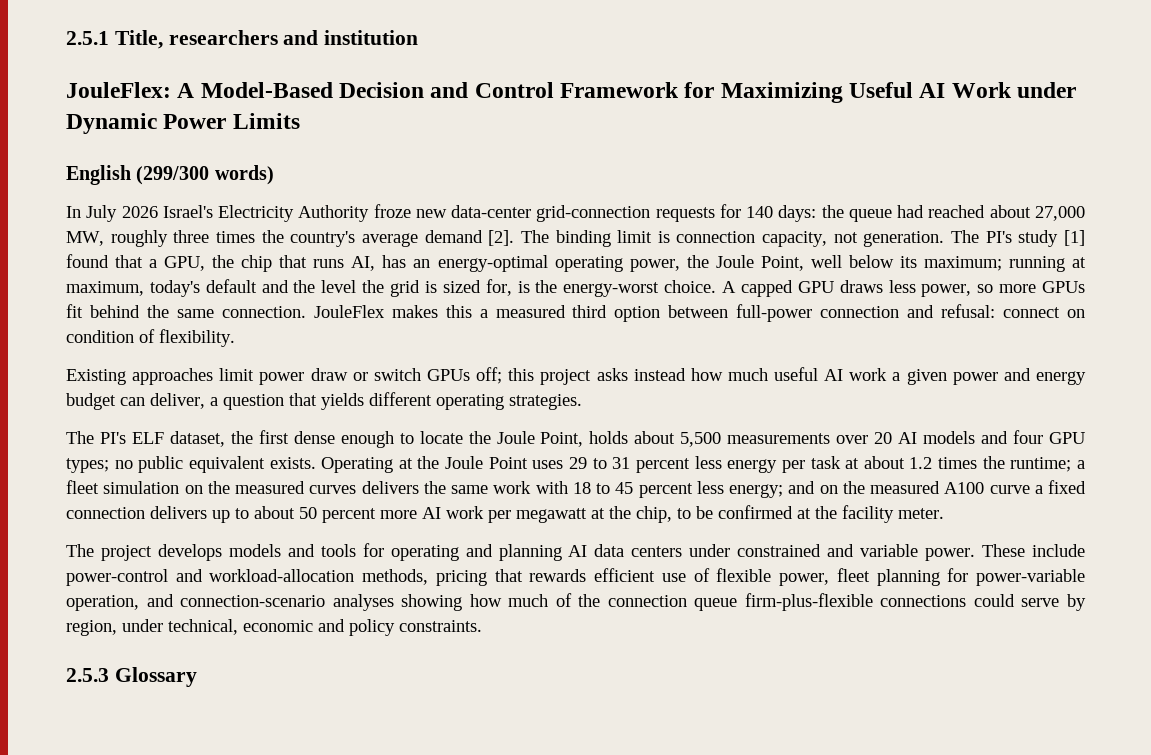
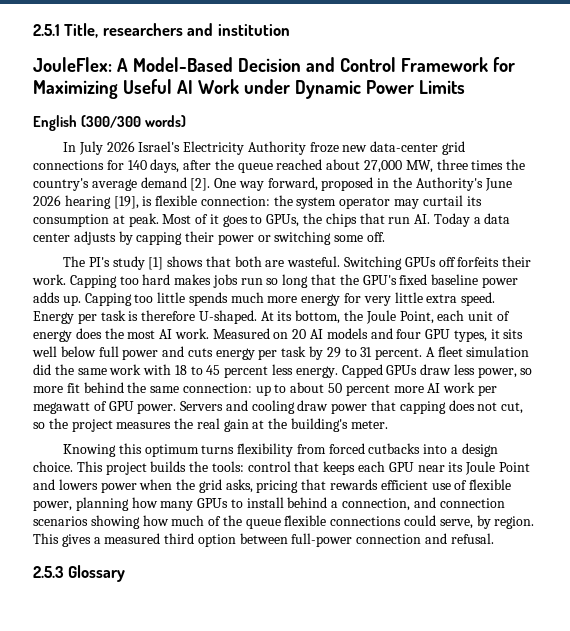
- English (299/300 words)
+ English (300/300 words)
- In July 2026 Israel's Electricity Authority froze new data-center grid-connection requests for 140 days: the queue had reached about 27,000 MW, roughly three times the country's average demand [2].
+ In July 2026 Israel's Electricity Authority froze new data-center grid connections for 140 days, after the queue reached about 27,000 MW, three times the country's average demand [2].
- The binding limit is connection capacity, not generation. The PI's study [1] found that a GPU, the chip that runs AI, has an energy-optimal operating power, the Joule Point, well below its maximum; running at maximum, today's default and the level the grid is sized for, is the energy-worst choice. A capped GPU draws less power, so more GPUs fit behind the same connection. JouleFlex makes this a measured third option between full-power connection and refusal: connect on condition of flexibility.
- Existing approaches limit power draw or switch GPUs off; this project asks instead how much useful AI work a given power and energy budget can deliver, a question that yields different operating strategies.
- The PI's ELF dataset, the first dense enough to locate the Joule Point, holds about 5,500 measurements over 20 AI models and four GPU types; no public equivalent exists. Operating at the Joule Point uses 29 to 31 percent less energy per task at about 1.2 times the runtime; a fleet simulation on the measured curves delivers the same work with 18 to 45 percent less energy; and on the measured A100 curve a fixed connection delivers up to about 50 percent more AI work per megawatt at the chip, to be confirmed at the facility meter.
- The project develops models and tools for operating and planning AI data centers under constrained and variable power. These include power-control and workload-allocation methods, pricing that rewards efficient use of flexible power, fleet planning for power-variable operation, and connection-scenario analyses showing how much of the connection queue firm-plus-flexible connections could serve by region, under technical, economic and policy constraints.
+ One way forward, proposed in the Authority's June 2026 hearing [19], is flexible connection: the system operator may curtail its consumption at peak. Most of it goes to GPUs, the chips that run AI. Today a data center adjusts by capping their power or switching some off.
+ The PI's study [1] shows that both are wasteful. Switching GPUs off forfeits their work. Capping too hard makes jobs run so long that the GPU's fixed baseline power adds up. Capping too little spends much more energy for very little extra speed. Energy per task is therefore U-shaped. At its bottom, the Joule Point, each unit of energy does the most AI work. Measured on 20 AI models and four GPU types, it sits well below full power and cuts energy per task by 29 to 31 percent. A fleet simulation did the same work with 18 to 45 percent less energy. Capped GPUs draw less power, so more fit behind the same connection: up to about 50 percent more AI work per megawatt of GPU power. Servers and cooling draw power that capping does not cut, so the project measures the real gain at the building's meter.
+ Knowing this optimum turns flexibility from forced cutbacks into a design choice. This project builds the tools: control that keeps each GPU near its Joule Point and lowers power when the grid asks, pricing that rewards efficient use of flexible power, planning how many GPUs to install behind a connection, and connection scenarios showing how much of the queue flexible connections could serve, by region. This gives a measured third option between full-power connection and refusal.

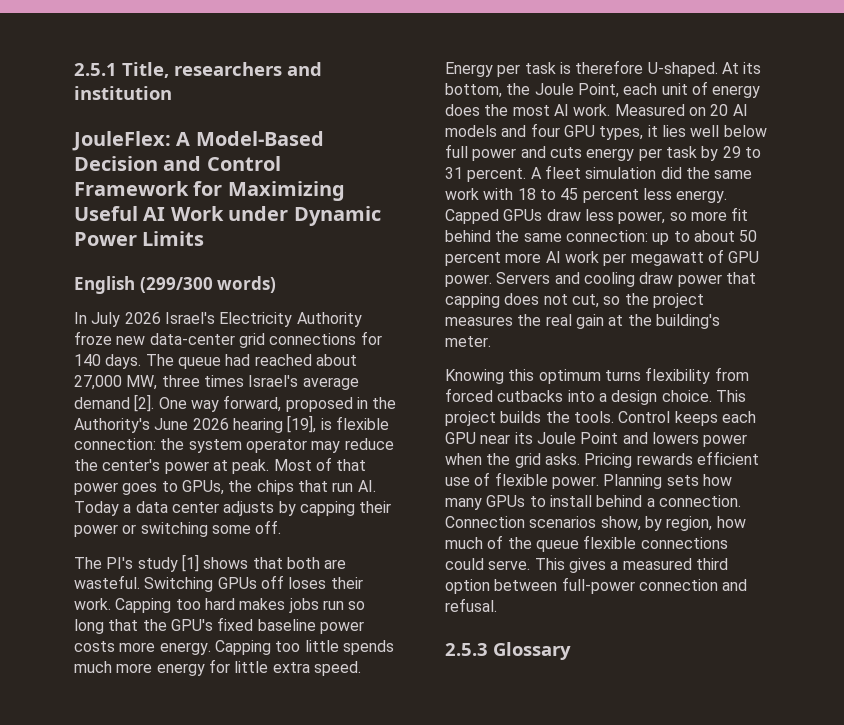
- English (300/300 words)
+ English (299/300 words)
- In July 2026 Israel's Electricity Authority froze new data-center grid connections for 140 days, after the queue reached about 27,000 MW, three times the country's average demand [2].
+ In July 2026 Israel's Electricity Authority froze new data-center grid connections for 140 days. The queue had reached about 27,000 MW, three times Israel's average demand [2].
- One way forward, proposed in the Authority's June 2026 hearing [19], is flexible connection: the system operator may curtail its consumption at peak.
+ One way forward, proposed in the Authority's June 2026 hearing [19], is flexible connection: the system operator may reduce the center's power at peak.
- Most of it goes to GPUs, the chips that run AI. Today a data center adjusts by capping their power or switching some off.
+ Most of that power goes to GPUs, the chips that run AI. Today a data center adjusts by capping their power or switching some off.
- Switching GPUs off forfeits their work.
+ Switching GPUs off loses their work.
- Capping too hard makes jobs run so long that the GPU's fixed baseline power adds up.
+ Capping too hard makes jobs run so long that the GPU's fixed baseline power costs more energy.
- Capping too little spends much more energy for very little extra speed.
+ Capping too little spends much more energy for little extra speed.
- Measured on 20 AI models and four GPU types, it sits well below full power and cuts energy per task by 29 to 31 percent.
+ Measured on 20 AI models and four GPU types, it lies well below full power and cuts energy per task by 29 to 31 percent.
- This project builds the tools: control that keeps each GPU near its Joule Point and lowers power when the grid asks, pricing that rewards efficient use of flexible power, planning how many GPUs to install behind a connection, and connection scenarios showing how much of the queue flexible connections could serve, by region.
+ This project builds the tools. Control keeps each GPU near its Joule Point and lowers power when the grid asks. Pricing rewards efficient use of flexible power. Planning sets how many GPUs to install behind a connection. Connection scenarios show, by region, how much of the queue flexible connections could serve.

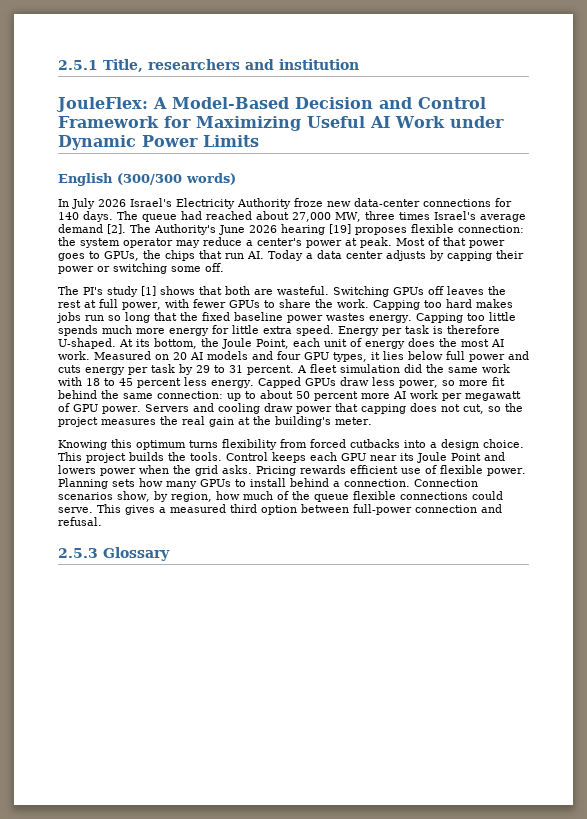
- English (299/300 words)
+ English (300/300 words)
- In July 2026 Israel's Electricity Authority froze new data-center grid connections for 140 days.
+ In July 2026 Israel's Electricity Authority froze new data-center connections for 140 days.
- One way forward, proposed in the Authority's June 2026 hearing [19], is flexible connection: the system operator may reduce the center's power at peak.
+ The Authority's June 2026 hearing [19] proposes flexible connection: the system operator may reduce a center's power at peak.
- Switching GPUs off loses their work.
+ Switching GPUs off leaves the rest at full power, with fewer GPUs to share the work.
- Capping too hard makes jobs run so long that the GPU's fixed baseline power costs more energy.
+ Capping too hard makes jobs run so long that the fixed baseline power wastes energy.
- Measured on 20 AI models and four GPU types, it lies well below full power and cuts energy per task by 29 to 31 percent.
+ Measured on 20 AI models and four GPU types, it lies below full power and cuts energy per task by 29 to 31 percent.

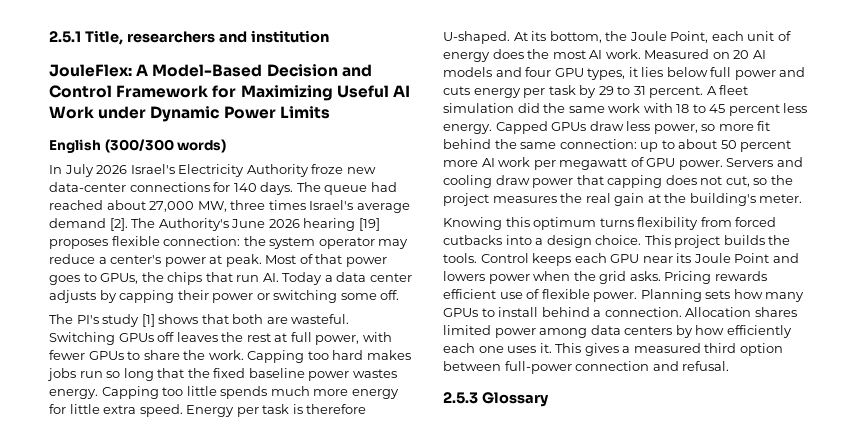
- Connection scenarios show, by region, how much of the queue flexible connections could serve.
+ Allocation shares limited power among data centers by how efficiently each one uses it.

